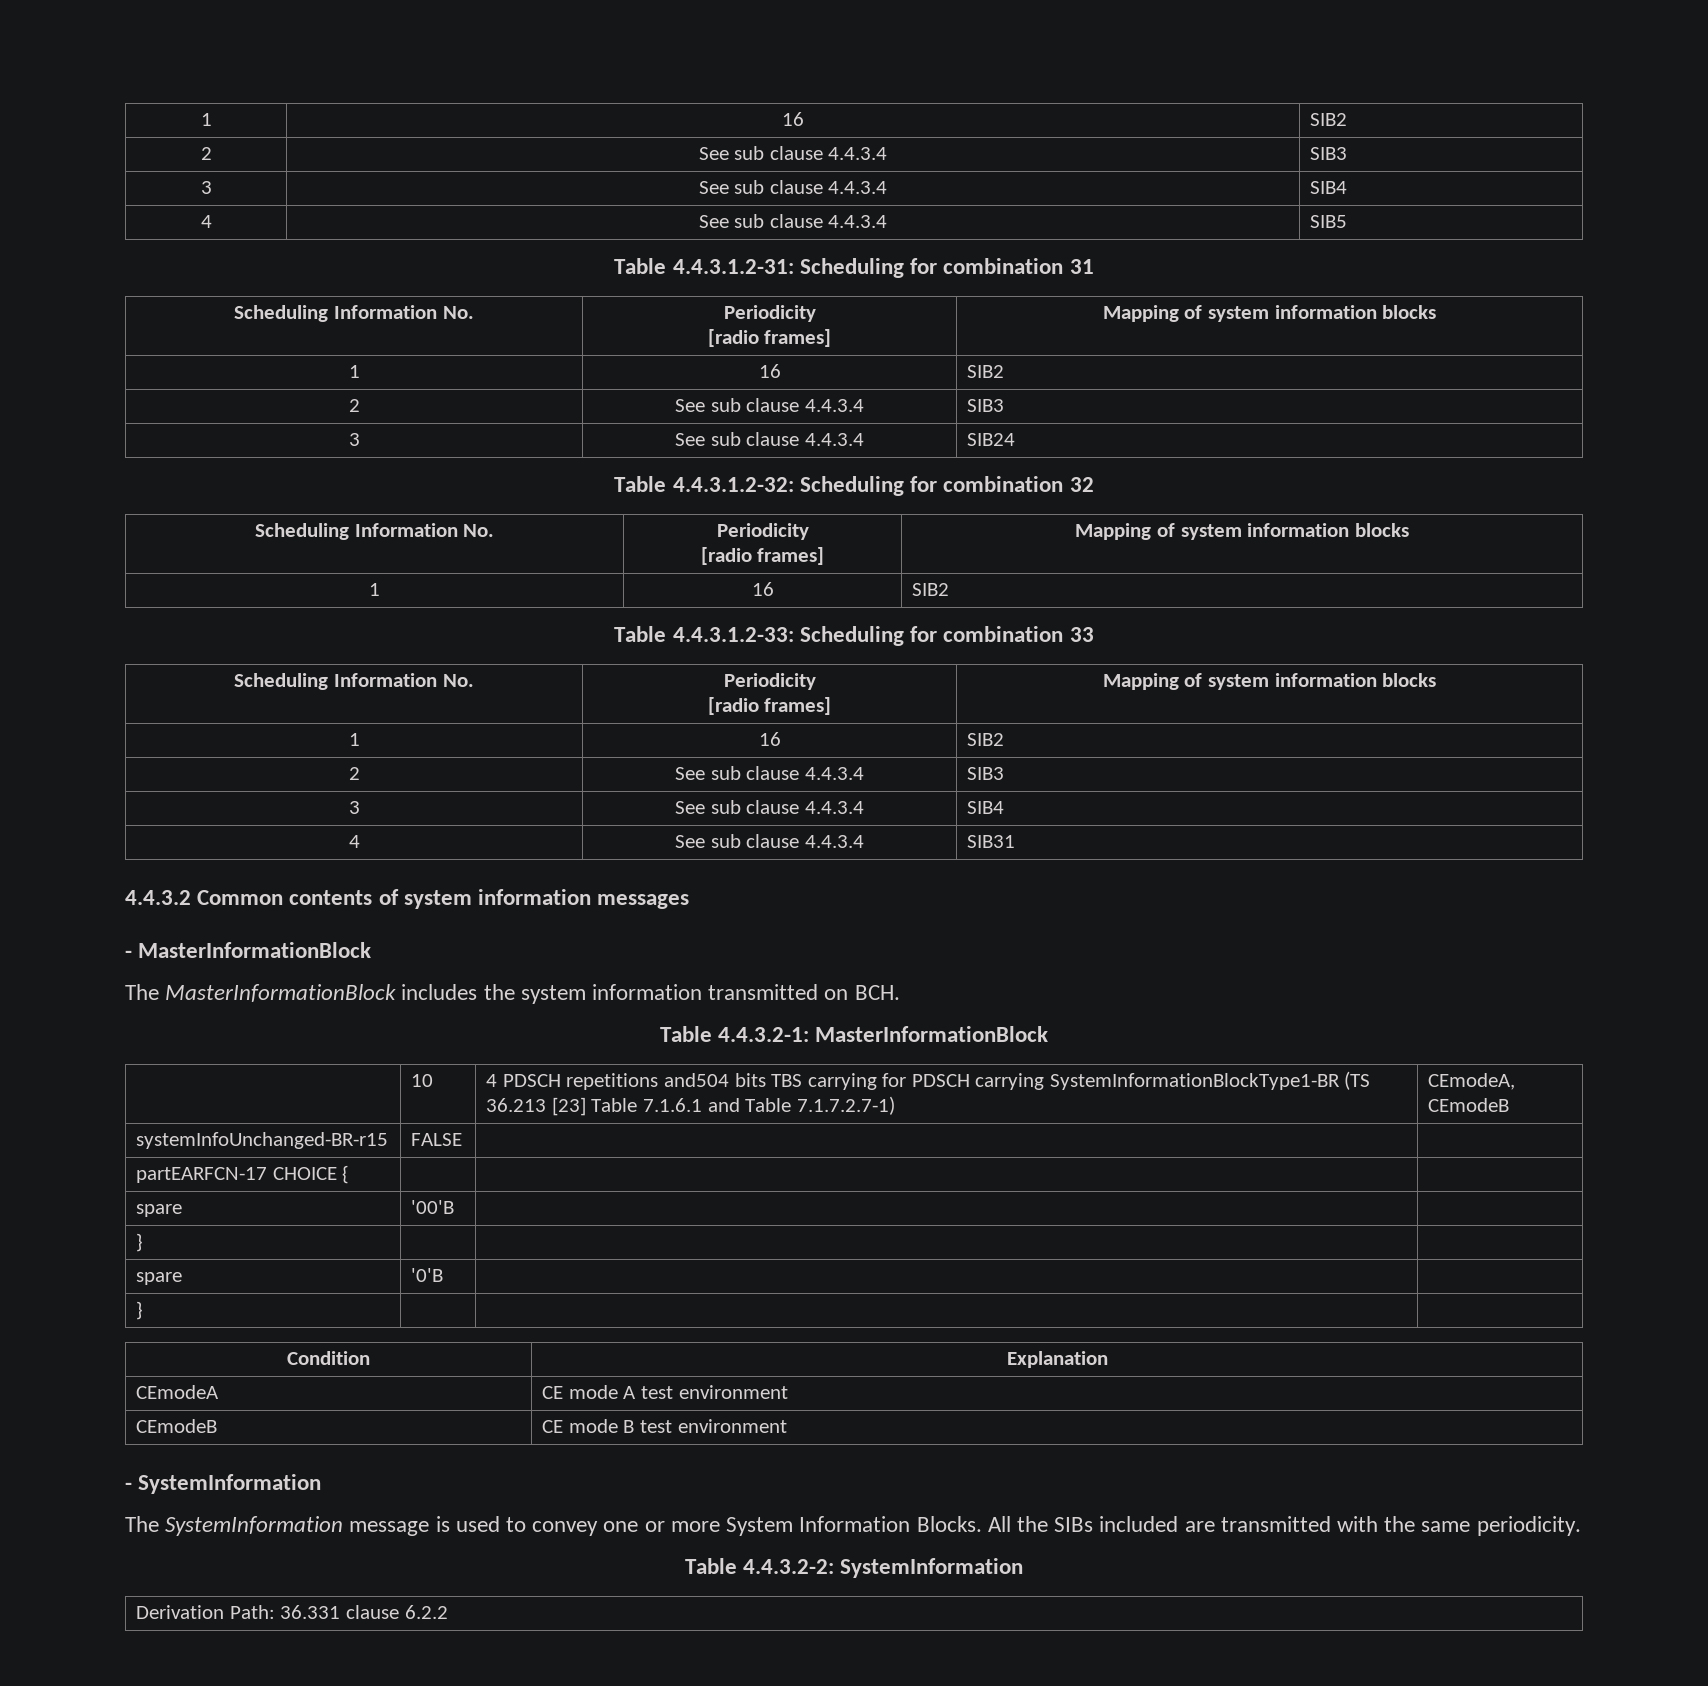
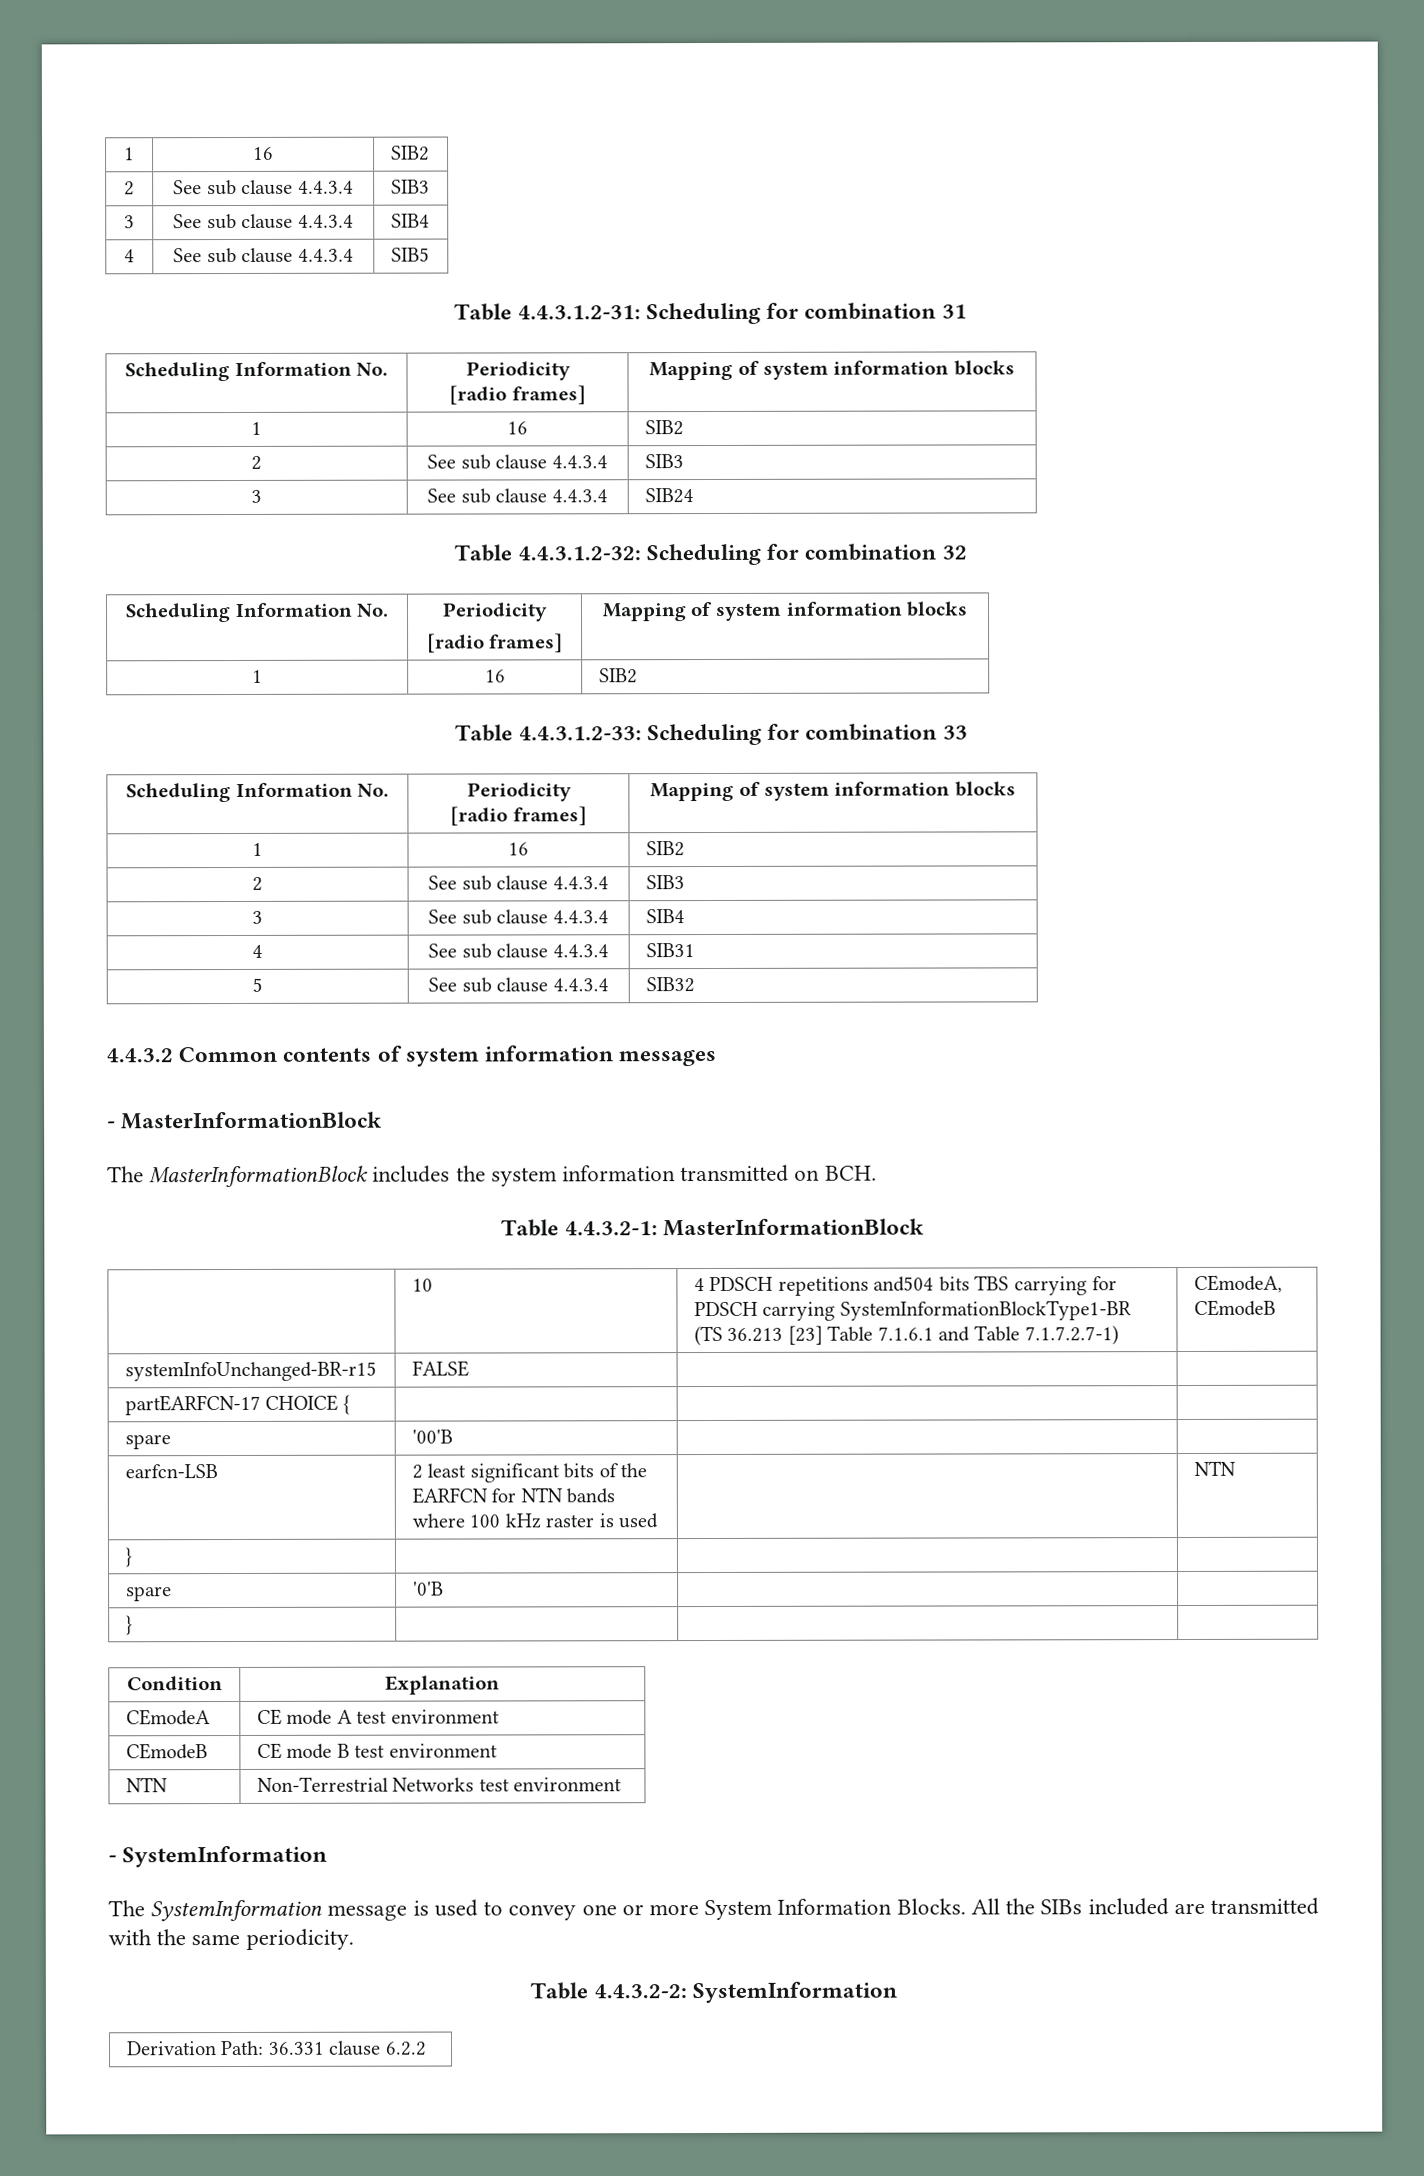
+ 5 | See sub clause 4.4.3.4 | SIB32
+ earfcn-LSB | 2 least significant bits of the EARFCN for NTN bands where 100 kHz raster is used | | NTN
+ NTN | Non-Terrestrial Networks test environment

